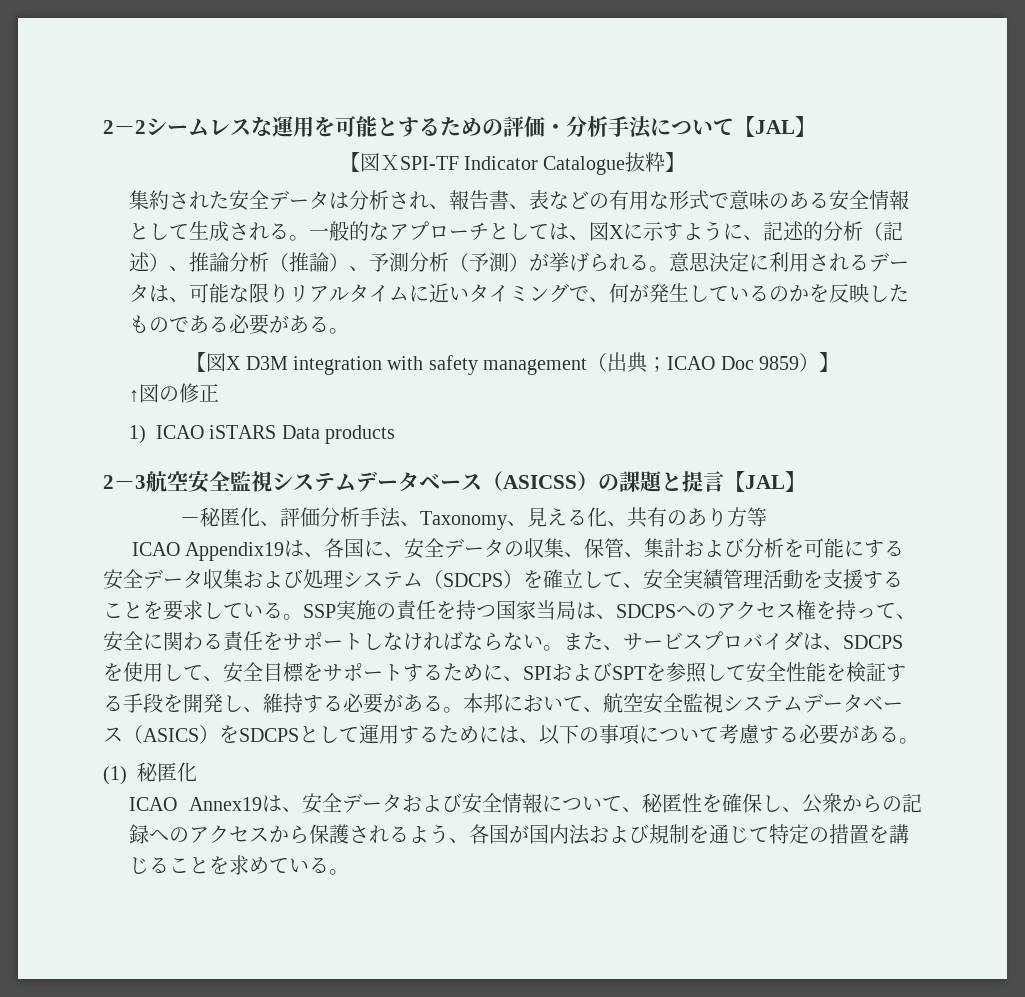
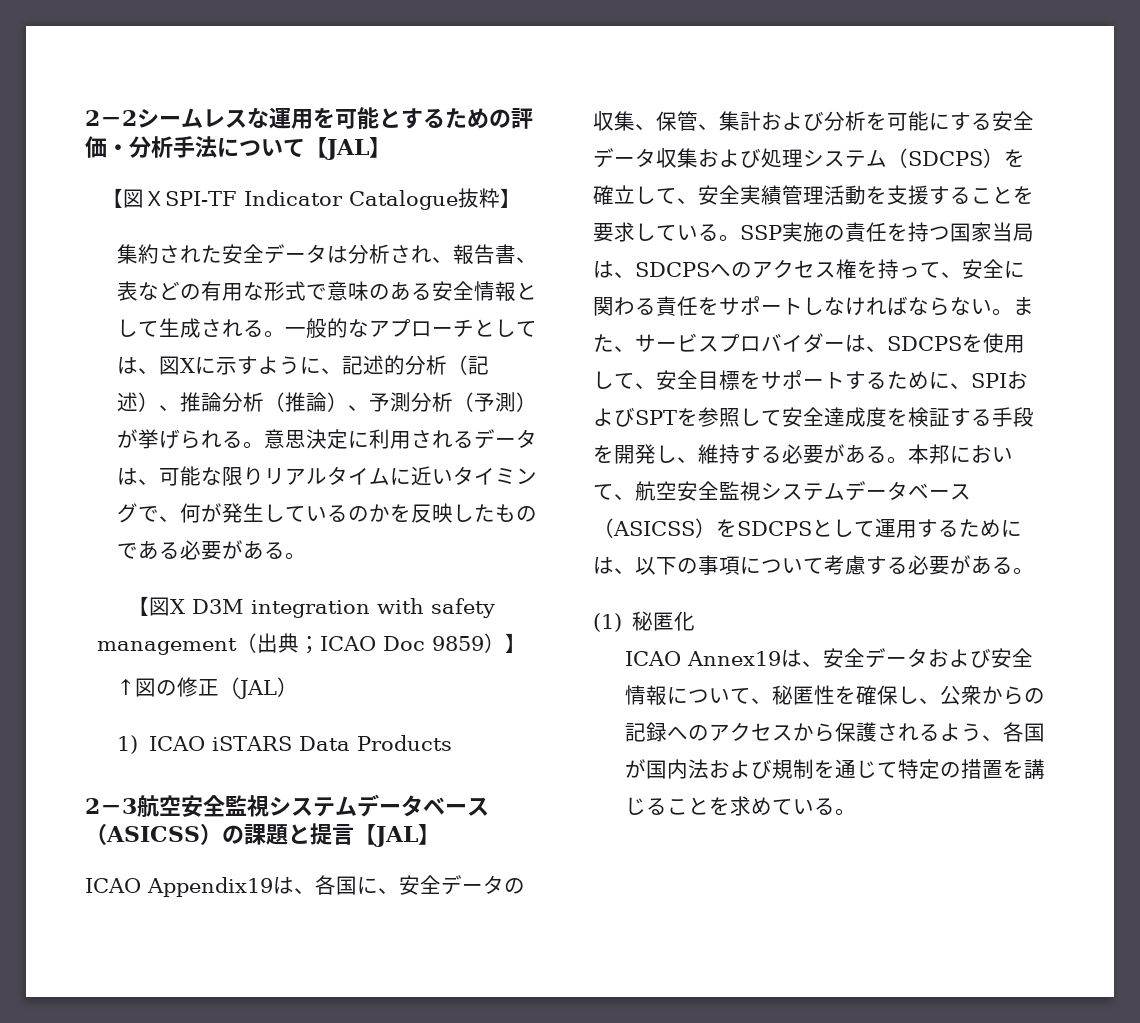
- ↑図の修正
+ ↑図の修正（JAL）
- 1) ICAO iSTARS Data products
+ 1) ICAO iSTARS Data Products
- －秘匿化、評価分析手法、Taxonomy、見える化、共有のあり方等
- また、サービスプロバイダは、SDCPSを使用して、安全目標をサポートするために、SPIおよびSPTを参照して安全性能を検証する手段を開発し、維持する必要がある。
+ また、サービスプロバイダーは、SDCPSを使用して、安全目標をサポートするために、SPIおよびSPTを参照して安全達成度を検証する手段を開発し、維持する必要がある。
- 本邦において、航空安全監視システムデータベース（ASICS）をSDCPSとして運用するためには、以下の事項について考慮する必要がある。
+ 本邦において、航空安全監視システムデータベース（ASICSS）をSDCPSとして運用するためには、以下の事項について考慮する必要がある。

